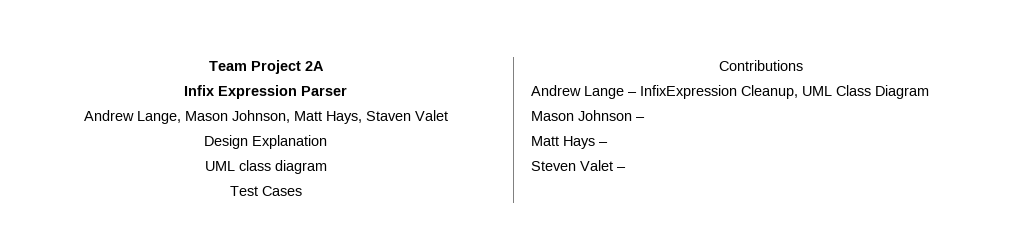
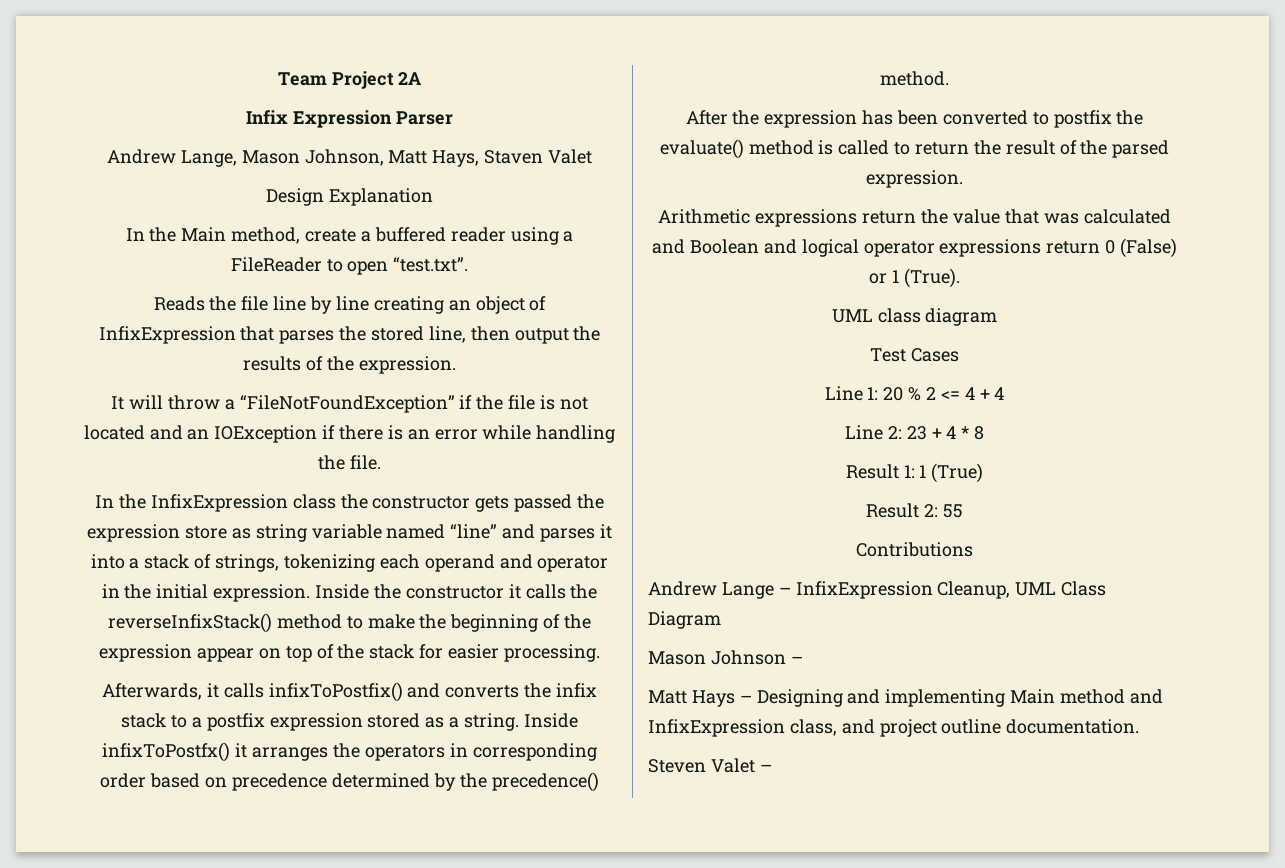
+ In the Main method, create a buffered reader using a FileReader to open “test.txt”.
+ Reads the file line by line creating an object of InfixExpression that parses the stored line, then output the results of the expression.
+ It will throw a “FileNotFoundException” if the file is not located and an IOException if there is an error while handling the file.
+ In the InfixExpression class the constructor gets passed the expression store as string variable named “line” and parses it into a stack of strings, tokenizing each operand and operator in the initial expression. Inside the constructor it calls the reverseInfixStack() method to make the beginning of the expression appear on top of the stack for easier processing.
+ Afterwards, it calls infixToPostfix() and converts the infix stack to a postfix expression stored as a string. Inside infixToPostfx() it arranges the operators in corresponding order based on precedence determined by the precedence() method.
+ After the expression has been converted to postfix the evaluate() method is called to return the result of the parsed expression.
+ Arithmetic expressions return the value that was calculated and Boolean and logical operator expressions return 0 (False) or 1 (True).
+ Line 1: 20 % 2 <= 4 + 4
+ Line 2: 23 + 4 * 8
+ Result 1: 1 (True)
+ Result 2: 55
- Matt Hays –
+ Matt Hays – Designing and implementing Main method and InfixExpression class, and project outline documentation.

